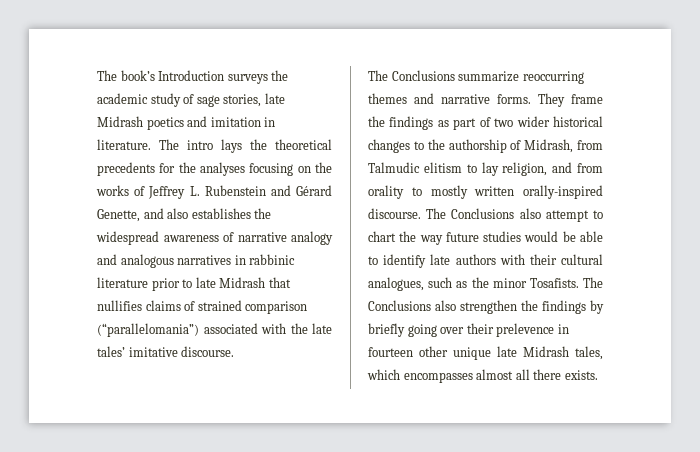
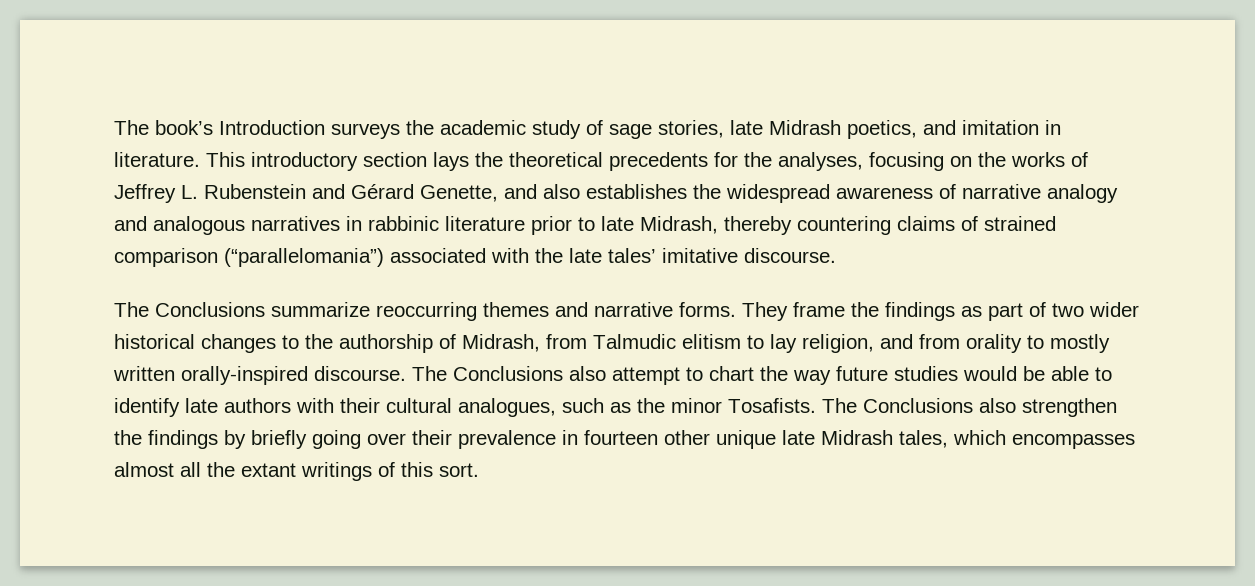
- The book’s Introduction surveys the academic study of sage stories, late Midrash poetics and imitation in literature.
+ The book’s Introduction surveys the academic study of sage stories, late Midrash poetics, and imitation in literature.
- The intro lays the theoretical precedents for the analyses focusing on the works of Jeffrey L. Rubenstein and Gérard Genette, and also establishes the widespread awareness of narrative analogy and analogous narratives in rabbinic literature prior to late Midrash that nullifies claims of strained comparison (“parallelomania”) associated with the late tales’ imitative discourse.
+ This introductory section lays the theoretical precedents for the analyses, focusing on the works of Jeffrey L. Rubenstein and Gérard Genette, and also establishes the widespread awareness of narrative analogy and analogous narratives in rabbinic literature prior to late Midrash, thereby countering claims of strained comparison (“parallelomania”) associated with the late tales’ imitative discourse.
- The Conclusions also strengthen the findings by briefly going over their prelevence in fourteen other unique late Midrash tales, which encompasses almost all there exists.
+ The Conclusions also strengthen the findings by briefly going over their prevalence in fourteen other unique late Midrash tales, which encompasses almost all the extant writings of this sort.

